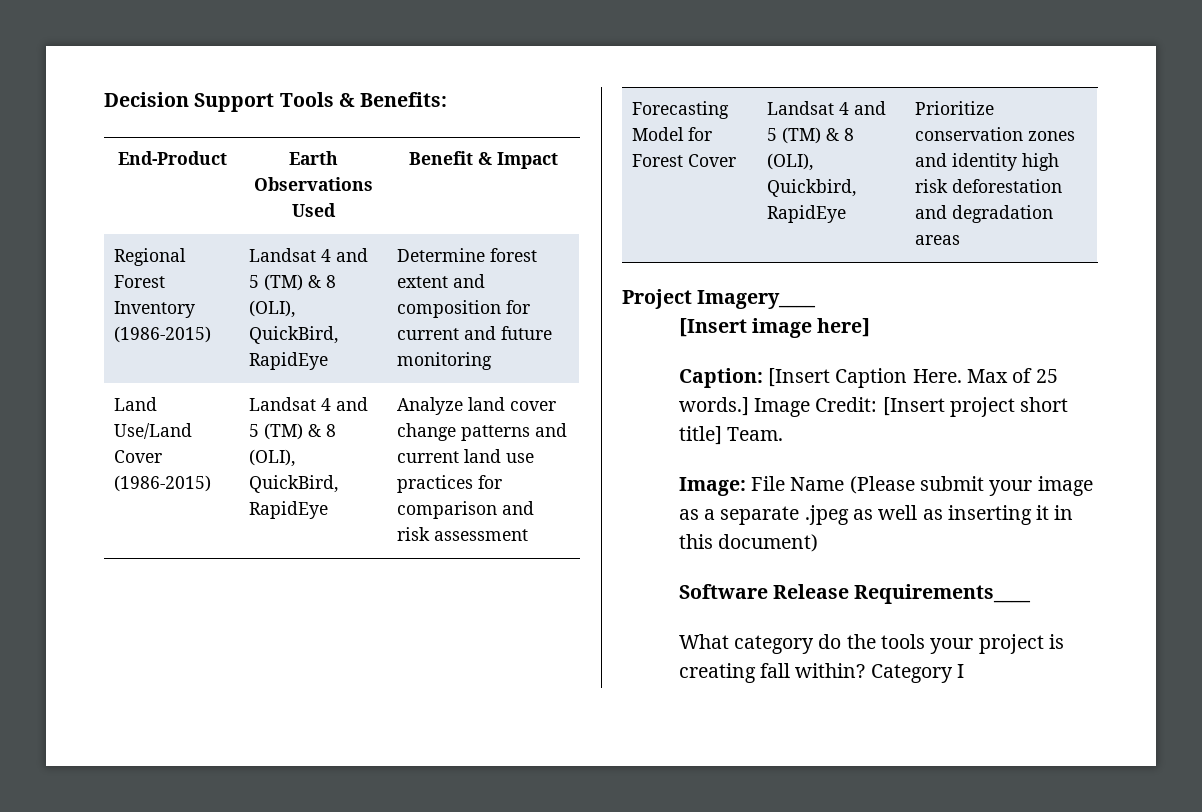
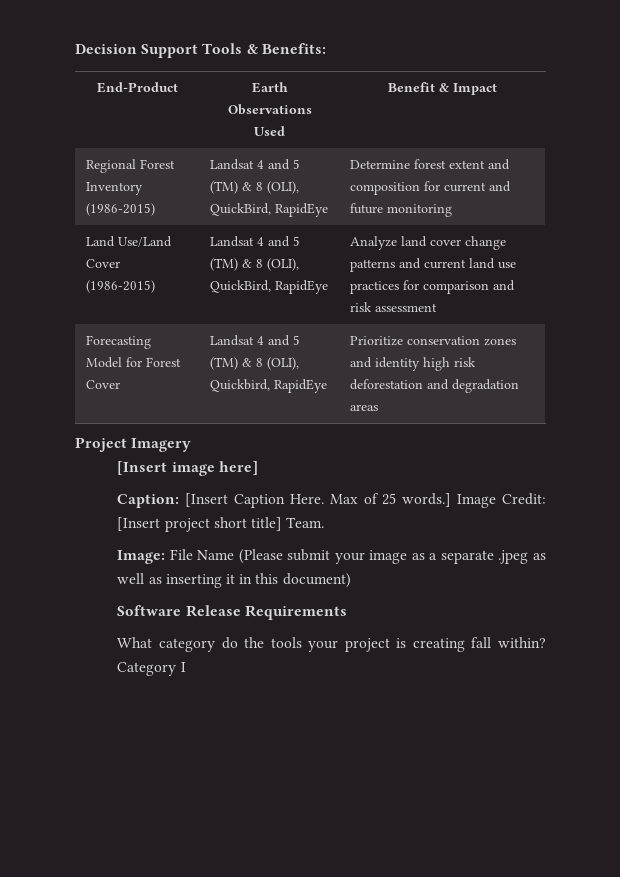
- Project Imagery____
+ Project Imagery
- Software Release Requirements____
+ Software Release Requirements

